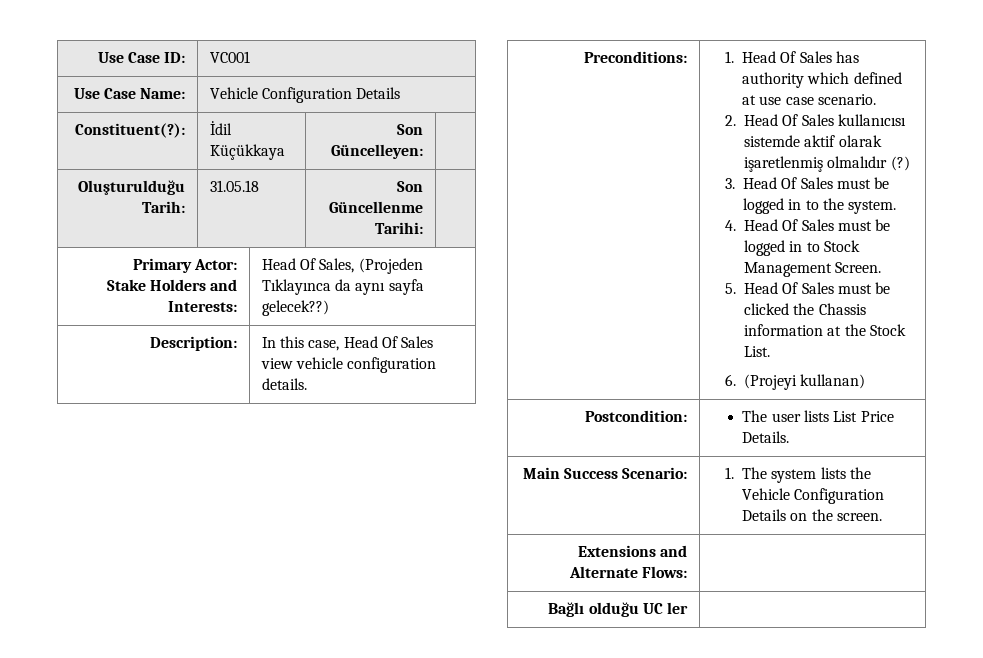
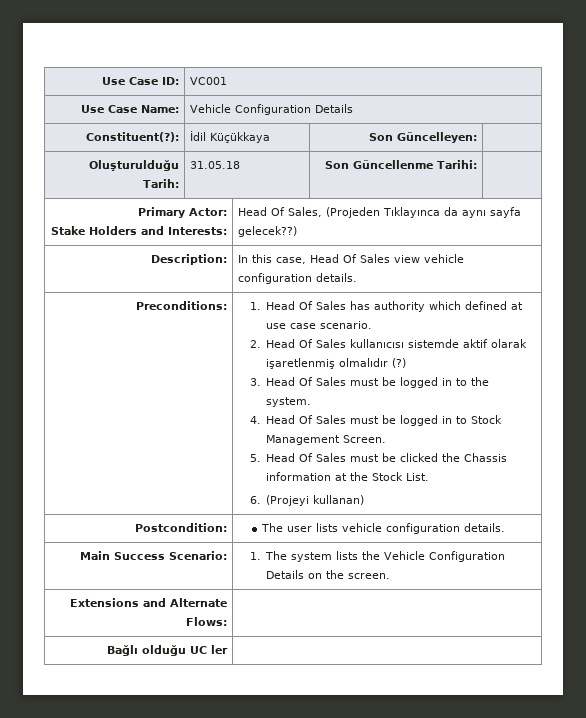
- Postcondition: | The user lists List Price Details.
+ Postcondition: | The user lists vehicle configuration details.

